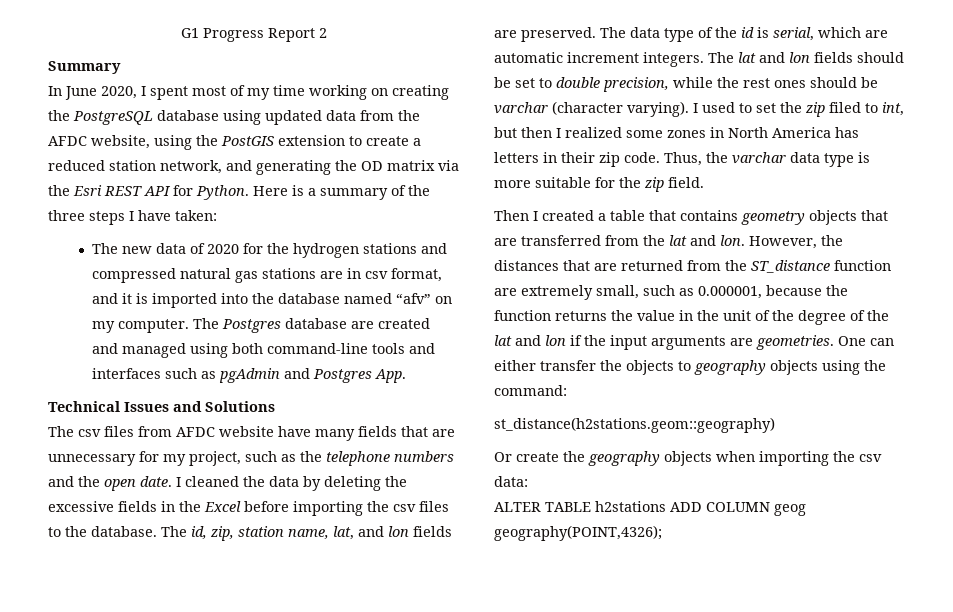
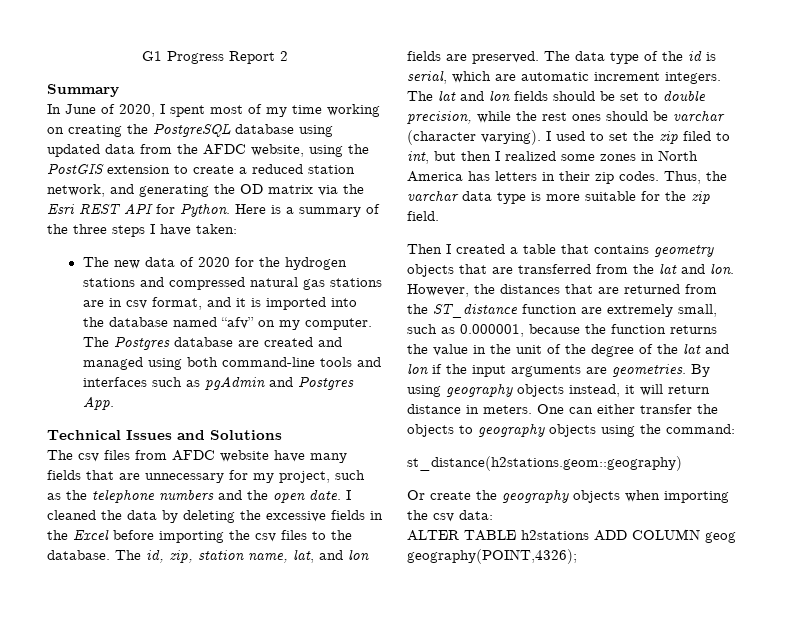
- In June 2020, I spent most of my time working on creating the PostgreSQL database using updated data from the AFDC website, using the PostGIS extension to create a reduced station network, and generating the OD matrix via the Esri REST API for Python.
+ In June of 2020, I spent most of my time working on creating the PostgreSQL database using updated data from the AFDC website, using the PostGIS extension to create a reduced station network, and generating the OD matrix via the Esri REST API for Python.
- I used to set the zip filed to int, but then I realized some zones in North America has letters in their zip code.
+ I used to set the zip filed to int, but then I realized some zones in North America has letters in their zip codes.
+ By using geography objects instead, it will return distance in meters.

